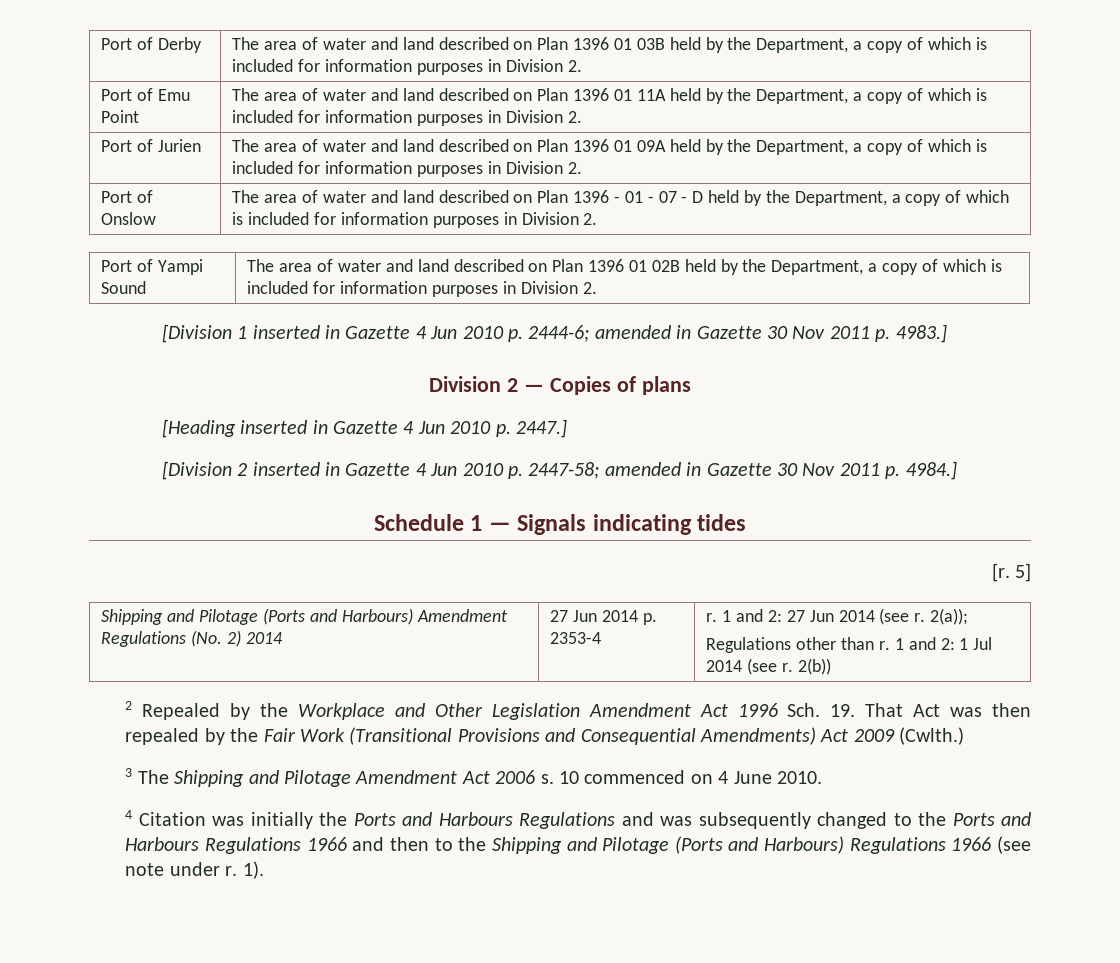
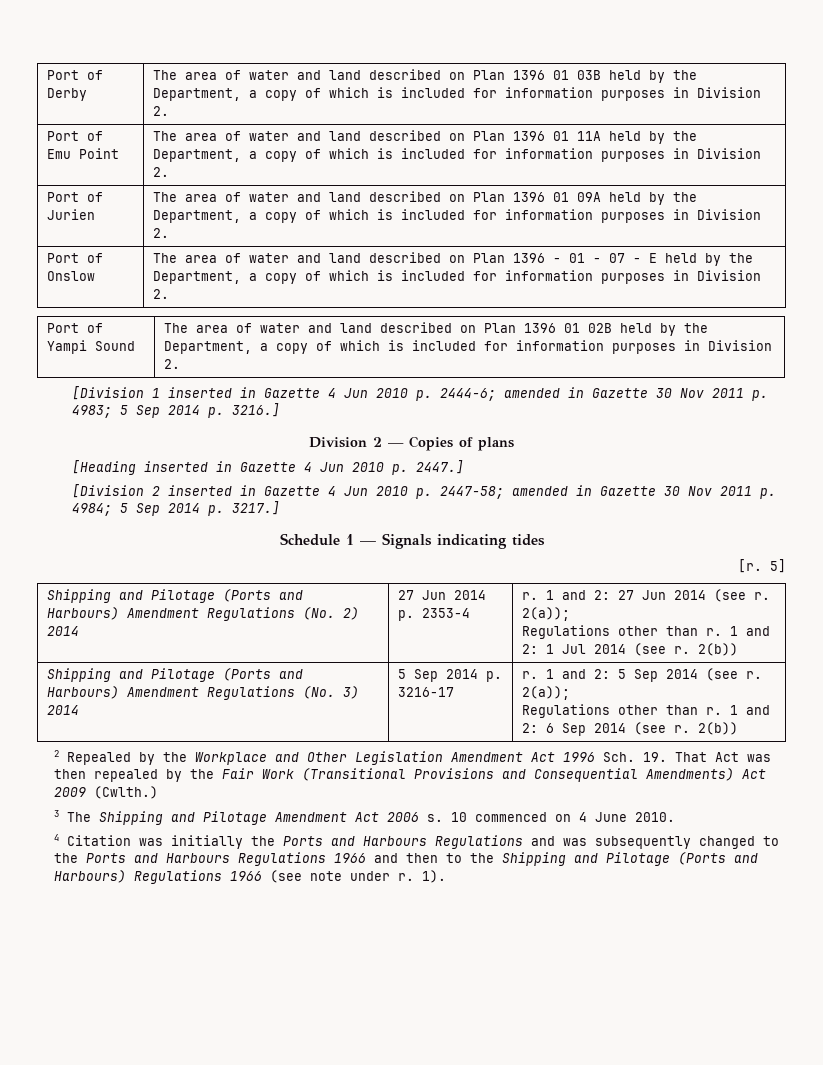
- Port of Onslow | The area of water and land described on Plan 1396 - 01 - 07 - D held by the Department, a copy of which is included for information purposes in Division 2.
+ Port of Onslow | The area of water and land described on Plan 1396 - 01 - 07 - E held by the Department, a copy of which is included for information purposes in Division 2.
- [Division 1 inserted in Gazette 4 Jun 2010 p. 2444-6; amended in Gazette 30 Nov 2011 p. 4983.]
+ [Division 1 inserted in Gazette 4 Jun 2010 p. 2444-6; amended in Gazette 30 Nov 2011 p. 4983; 5 Sep 2014 p. 3216.]
- [Division 2 inserted in Gazette 4 Jun 2010 p. 2447-58; amended in Gazette 30 Nov 2011 p. 4984.]
+ [Division 2 inserted in Gazette 4 Jun 2010 p. 2447-58; amended in Gazette 30 Nov 2011 p. 4984; 5 Sep 2014 p. 3217.]
+ Shipping and Pilotage (Ports and Harbours) Amendment Regulations (No. 3) 2014 | 5 Sep 2014 p. 3216-17 | r. 1 and 2: 5 Sep 2014 (see r. 2(a));
+ Regulations other than r. 1 and 2: 6 Sep 2014 (see r. 2(b))

